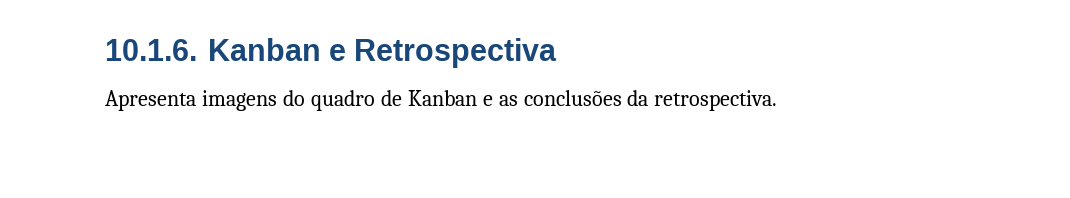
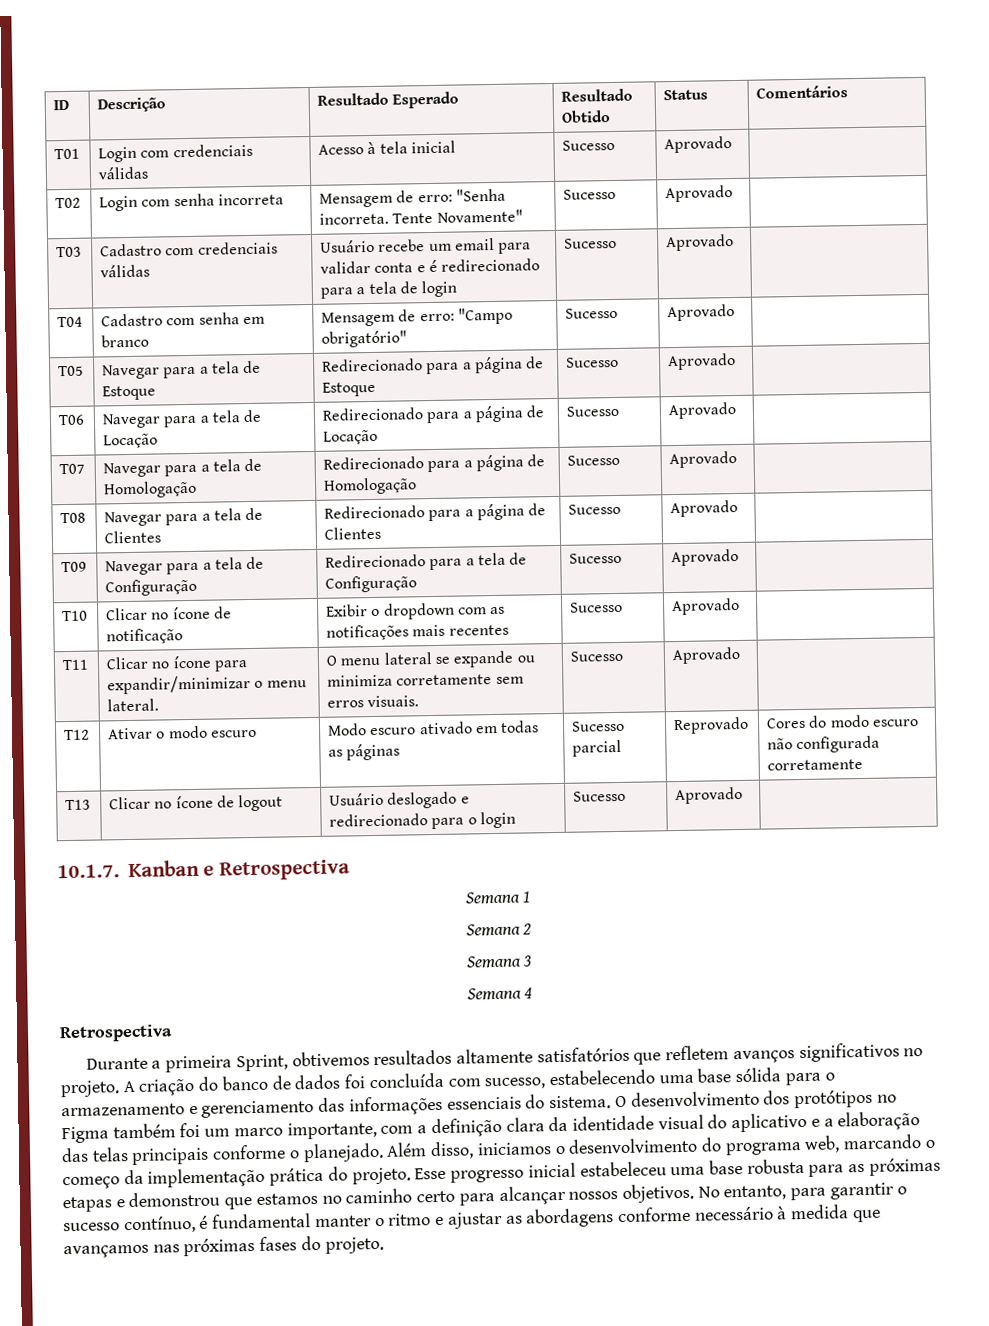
- 10.1.6. Kanban e Retrospectiva
- Apresenta imagens do quadro de Kanban e as conclusões da retrospectiva.
+ ID | Descrição | Resultado Esperado | Resultado Obtido | Status | Comentários
+ T01 | Login com credenciais válidas | Acesso à tela inicial | Sucesso | Aprovado |
+ T02 | Login com senha incorreta | Mensagem de erro: "Senha incorreta. Tente Novamente" | Sucesso | Aprovado |
+ T03 | Cadastro com credenciais válidas | Usuário recebe um email para validar conta e é redirecionado para a tela de login | Sucesso | Aprovado |
+ T04 | Cadastro com senha em branco | Mensagem de erro: "Campo obrigatório" | Sucesso | Aprovado |
+ T05 | Navegar para a tela de Estoque | Redirecionado para a página de Estoque | Sucesso | Aprovado |
+ T06 | Navegar para a tela de Locação | Redirecionado para a página de Locação | Sucesso | Aprovado |
+ T07 | Navegar para a tela de Homologação | Redirecionado para a página de Homologação | Sucesso | Aprovado |
+ T08 | Navegar para a tela de Clientes | Redirecionado para a página de Clientes | Sucesso | Aprovado |
+ T09 | Navegar para a tela de Configuração | Redirecionado para a tela de Configuração | Sucesso | Aprovado |
+ T10 | Clicar no ícone de notificação | Exibir o dropdown com as notificações mais recentes | Sucesso | Aprovado |
+ T11 | Clicar no ícone para expandir/minimizar o menu lateral. | O menu lateral se expande ou minimiza corretamente sem erros visuais. | Sucesso | Aprovado |
+ T12 | Ativar o modo escuro | Modo escuro ativado em todas as páginas | Sucesso parcial | Reprovado | Cores do modo escuro não configurada corretamente
+ T13 | Clicar no ícone de logout | Usuário deslogado e redirecionado para o login | Sucesso | Aprovado |
+ 10.1.7. Kanban e Retrospectiva
+ Semana 1
+ Semana 2
+ Semana 3
+ Semana 4
+ Retrospectiva
+ Durante a primeira Sprint, obtivemos resultados altamente satisfatórios que refletem avanços significativos no projeto. A criação do banco de dados foi concluída com sucesso, estabelecendo uma base sólida para o armazenamento e gerenciamento das informações essenciais do sistema. O desenvolvimento dos protótipos no Figma também foi um marco importante, com a definição clara da identidade visual do aplicativo e a elaboração das telas principais conforme o planejado. Além disso, iniciamos o desenvolvimento do programa web, marcando o começo da implementação prática do projeto. Esse progresso inicial estabeleceu uma base robusta para as próximas etapas e demonstrou que estamos no caminho certo para alcançar nossos objetivos. No entanto, para garantir o sucesso contínuo, é fundamental manter o ritmo e ajustar as abordagens conforme necessário à medida que avançamos nas próximas fases do projeto.

